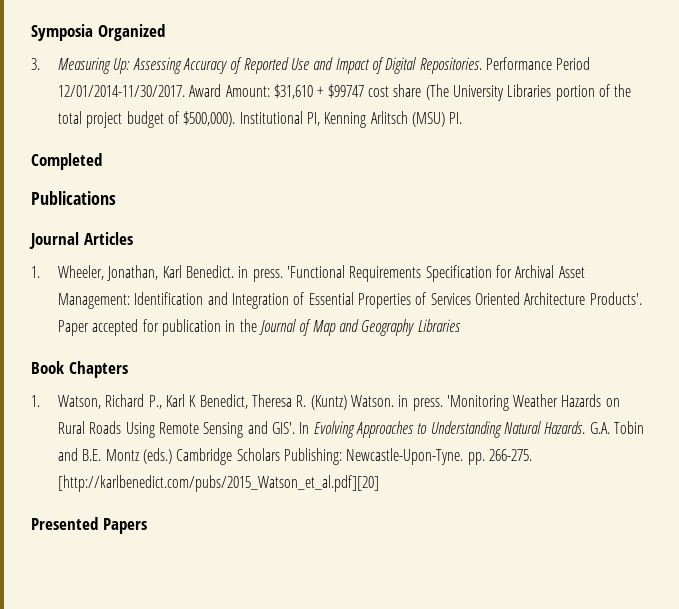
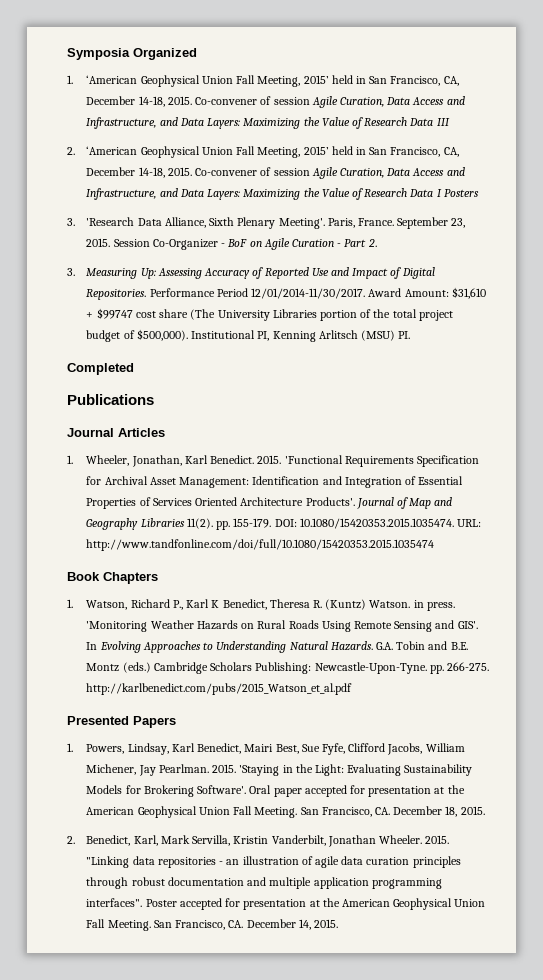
+ 1. ‘American Geophysical Union Fall Meeting, 2015’ held in San Francisco, CA, December 14-18, 2015. Co-convener of session Agile Curation, Data Access and Infrastructure, and Data Layers: Maximizing the Value of Research Data III
+ 2. ‘American Geophysical Union Fall Meeting, 2015’ held in San Francisco, CA, December 14-18, 2015. Co-convener of session Agile Curation, Data Access and Infrastructure, and Data Layers: Maximizing the Value of Research Data I Posters
+ 3. 'Research Data Alliance, Sixth Plenary Meeting'. Paris, France. September 23, 2015. Session Co-Organizer - BoF on Agile Curation - Part 2.
- 1. Wheeler, Jonathan, Karl Benedict. in press.
+ 1. Wheeler, Jonathan, Karl Benedict. 2015.
- Paper accepted for publication in the Journal of Map and Geography Libraries
+ Journal of Map and Geography Libraries 11(2). pp. 155-179. DOI: 10.1080/15420353.2015.1035474. URL: http://www.tandfonline.com/doi/full/10.1080/15420353.2015.1035474
- G.A. Tobin and B.E. Montz (eds.) Cambridge Scholars Publishing: Newcastle-Upon-Tyne. pp. 266-275. [http://karlbenedict.com/pubs/2015_Watson_et_al.pdf][20]
+ G.A. Tobin and B.E. Montz (eds.) Cambridge Scholars Publishing: Newcastle-Upon-Tyne. pp. 266-275. http://karlbenedict.com/pubs/2015_Watson_et_al.pdf
+ 1. Powers, Lindsay, Karl Benedict, Mairi Best, Sue Fyfe, Clifford Jacobs, William Michener, Jay Pearlman. 2015. 'Staying in the Light: Evaluating Sustainability Models for Brokering Software'. Oral paper accepted for presentation at the American Geophysical Union Fall Meeting. San Francisco, CA. December 18, 2015.
+ 2. Benedict, Karl, Mark Servilla, Kristin Vanderbilt, Jonathan Wheeler. 2015. "Linking data repositories - an illustration of agile data curation principles through robust documentation and multiple application programming interfaces". Poster accepted for presentation at the American Geophysical Union Fall Meeting. San Francisco, CA. December 14, 2015.

